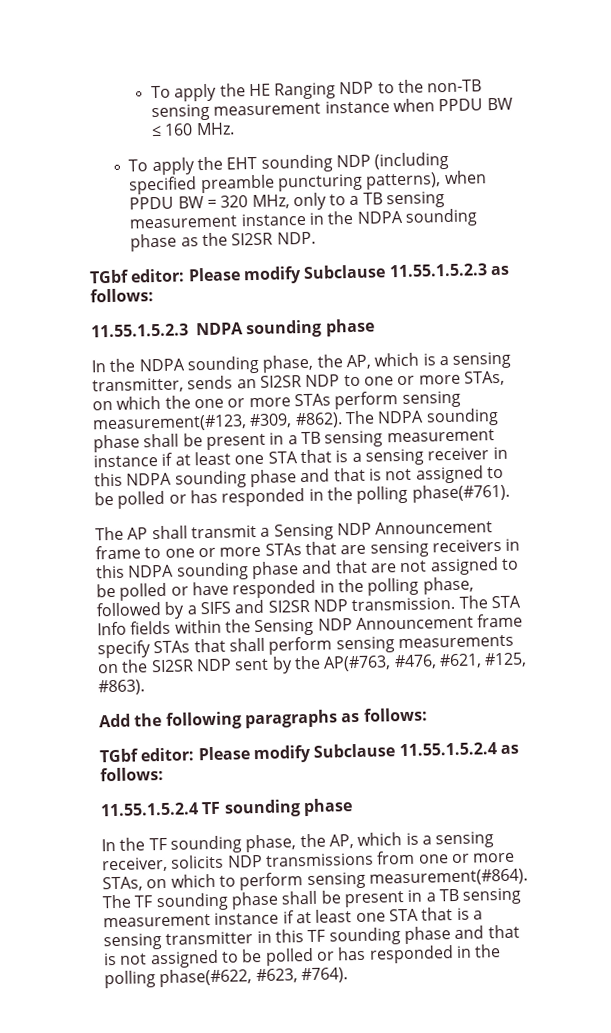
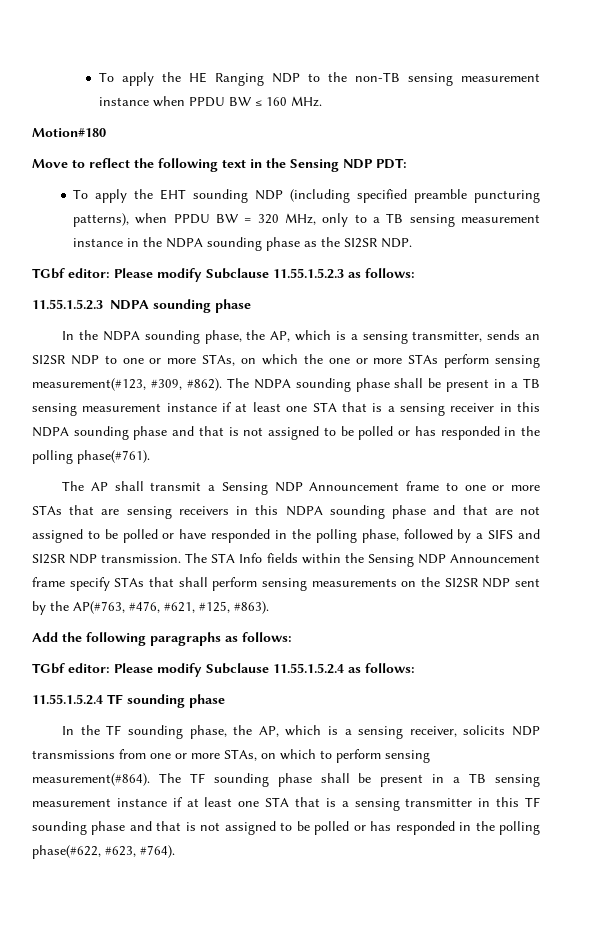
+ Motion#180
+ Move to reflect the following text in the Sensing NDP PDT:

